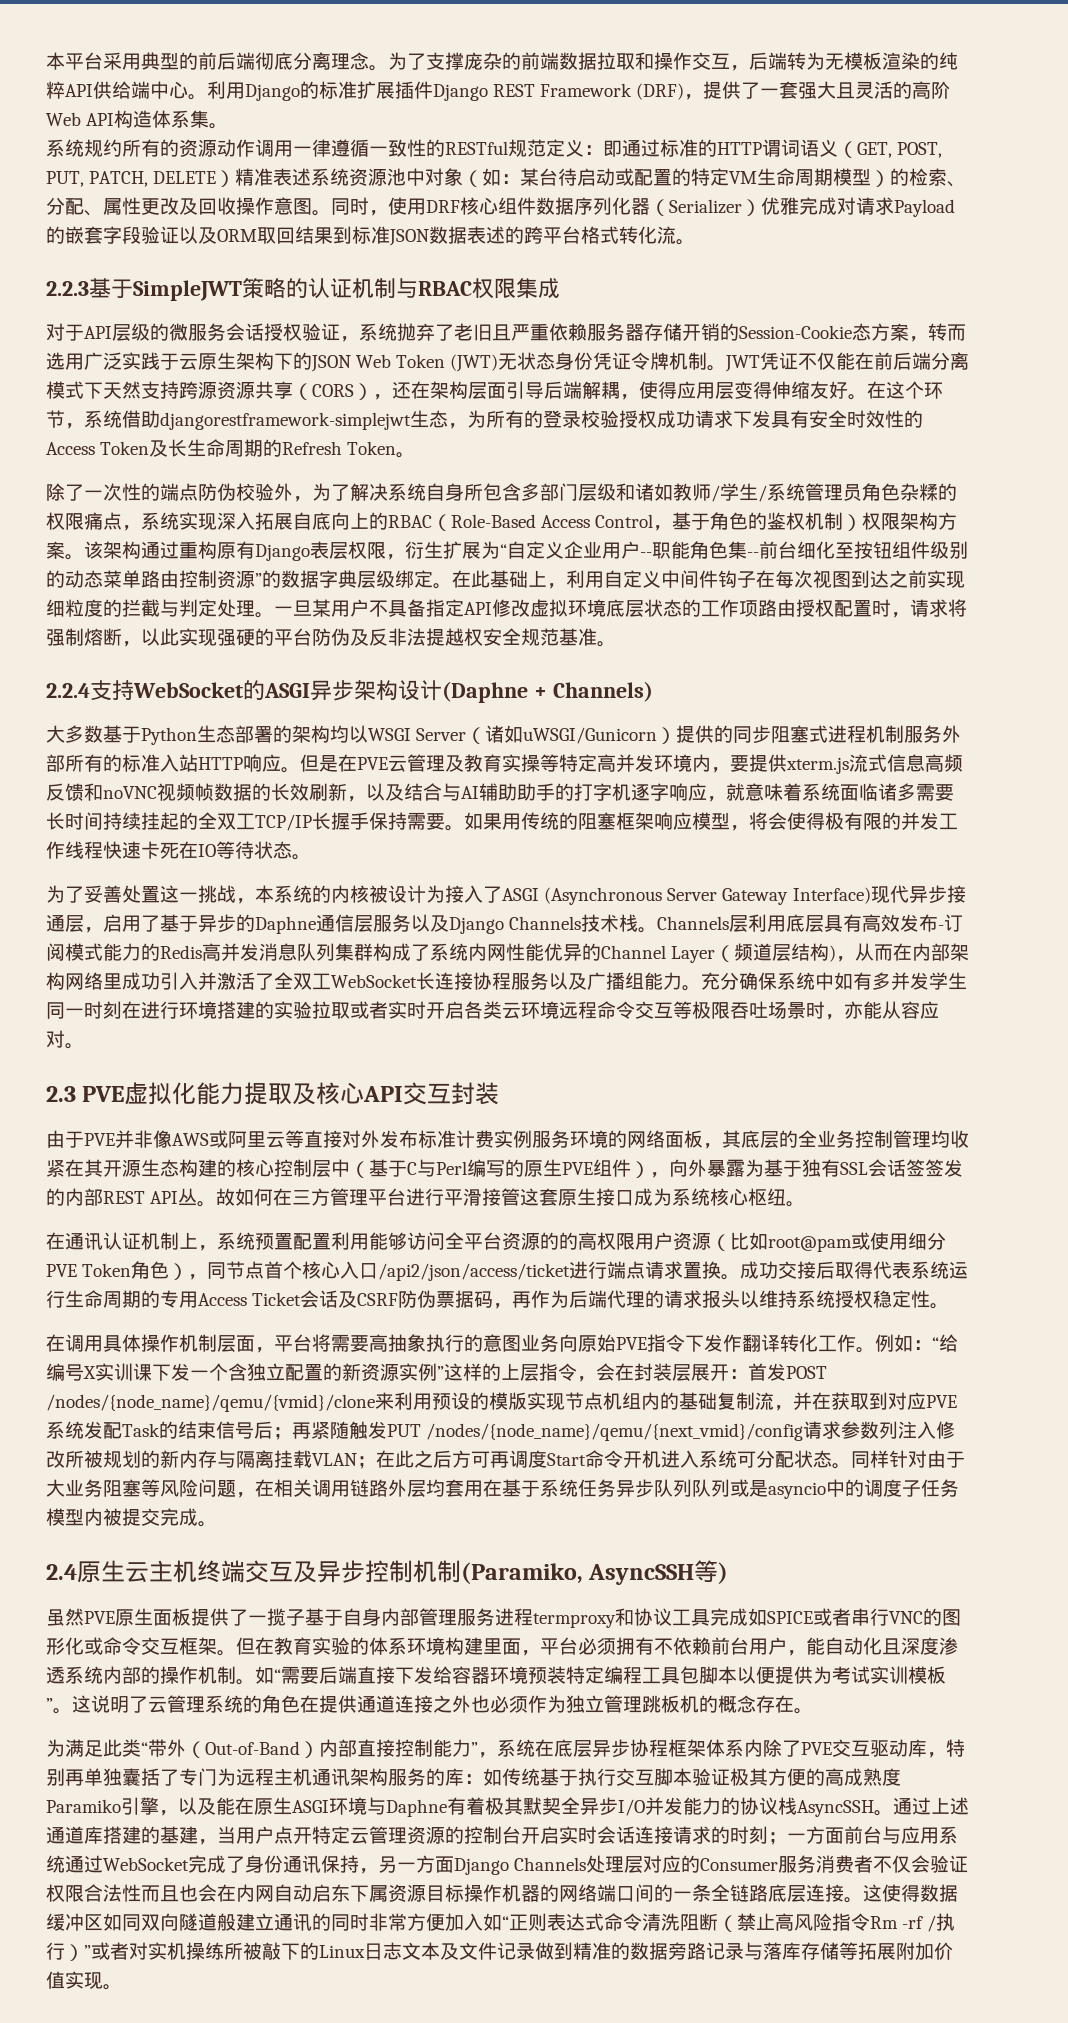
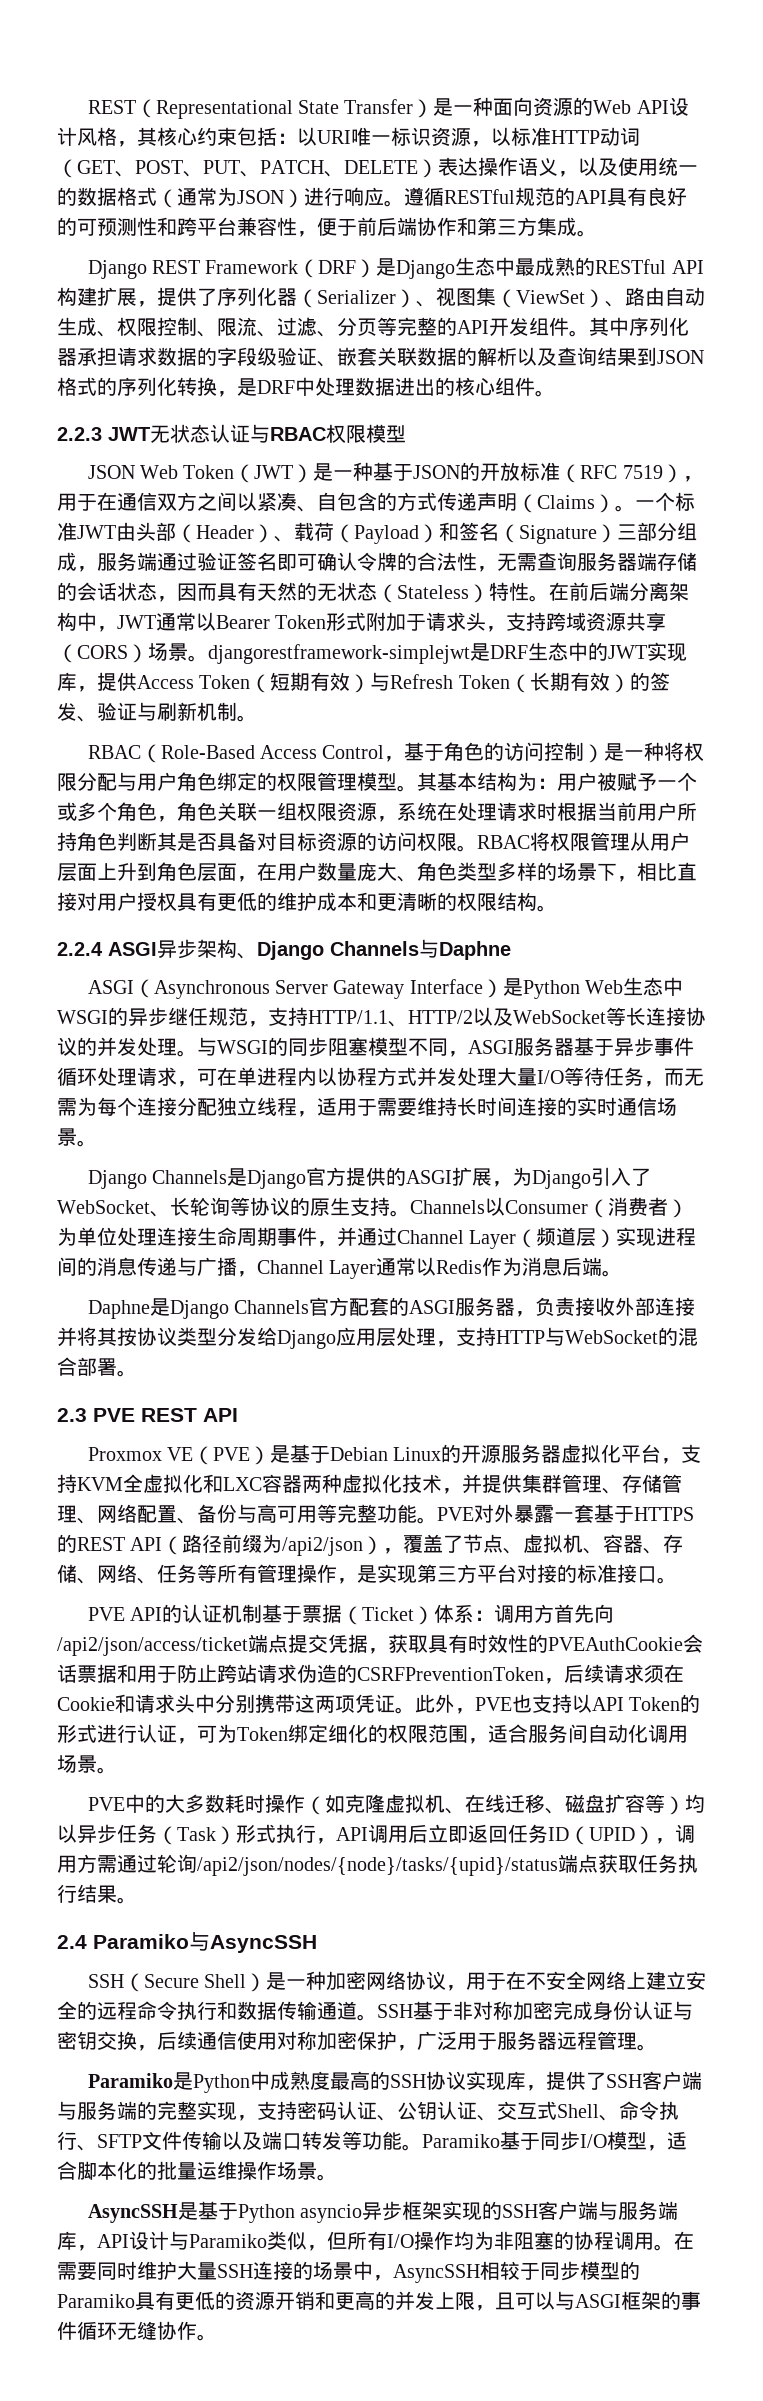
- 本平台采用典型的前后端彻底分离理念。为了支撑庞杂的前端数据拉取和操作交互，后端转为无模板渲染的纯粹API供给端中心。利用Django的标准扩展插件Django REST Framework (DRF)，提供了一套强大且灵活的高阶Web API构造体系集。
- 系统规约所有的资源动作调用一律遵循一致性的RESTful规范定义：即通过标准的HTTP谓词语义（GET, POST, PUT, PATCH, DELETE）精准表述系统资源池中对象（如：某台待启动或配置的特定VM生命周期模型）的检索、分配、属性更改及回收操作意图。同时，使用DRF核心组件数据序列化器（Serializer）优雅完成对请求Payload的嵌套字段验证以及ORM取回结果到标准JSON数据表述的跨平台格式转化流。
- 2.2.3基于SimpleJWT策略的认证机制与RBAC权限集成
- 对于API层级的微服务会话授权验证，系统抛弃了老旧且严重依赖服务器存储开销的Session-Cookie态方案，转而选用广泛实践于云原生架构下的JSON Web Token (JWT)无状态身份凭证令牌机制。JWT凭证不仅能在前后端分离模式下天然支持跨源资源共享（CORS），还在架构层面引导后端解耦，使得应用层变得伸缩友好。在这个环节，系统借助djangorestframework-simplejwt生态，为所有的登录校验授权成功请求下发具有安全时效性的Access Token及长生命周期的Refresh Token。
- 除了一次性的端点防伪校验外，为了解决系统自身所包含多部门层级和诸如教师/学生/系统管理员角色杂糅的权限痛点，系统实现深入拓展自底向上的RBAC（Role-Based Access Control，基于角色的鉴权机制）权限架构方案。该架构通过重构原有Django表层权限，衍生扩展为“自定义企业用户--职能角色集--前台细化至按钮组件级别的动态菜单路由控制资源”的数据字典层级绑定。在此基础上，利用自定义中间件钩子在每次视图到达之前实现细粒度的拦截与判定处理。一旦某用户不具备指定API修改虚拟环境底层状态的工作项路由授权配置时，请求将强制熔断，以此实现强硬的平台防伪及反非法提越权安全规范基准。
+ REST（Representational State Transfer）是一种面向资源的Web API设计风格，其核心约束包括：以URI唯一标识资源，以标准HTTP动词（GET、POST、PUT、PATCH、DELETE）表达操作语义，以及使用统一的数据格式（通常为JSON）进行响应。遵循RESTful规范的API具有良好的可预测性和跨平台兼容性，便于前后端协作和第三方集成。
+ Django REST Framework（DRF）是Django生态中最成熟的RESTful API构建扩展，提供了序列化器（Serializer）、视图集（ViewSet）、路由自动生成、权限控制、限流、过滤、分页等完整的API开发组件。其中序列化器承担请求数据的字段级验证、嵌套关联数据的解析以及查询结果到JSON格式的序列化转换，是DRF中处理数据进出的核心组件。
+ 2.2.3 JWT无状态认证与RBAC权限模型
+ JSON Web Token（JWT）是一种基于JSON的开放标准（RFC 7519），用于在通信双方之间以紧凑、自包含的方式传递声明（Claims）。一个标准JWT由头部（Header）、载荷（Payload）和签名（Signature）三部分组成，服务端通过验证签名即可确认令牌的合法性，无需查询服务器端存储的会话状态，因而具有天然的无状态（Stateless）特性。在前后端分离架构中，JWT通常以Bearer Token形式附加于请求头，支持跨域资源共享（CORS）场景。djangorestframework-simplejwt是DRF生态中的JWT实现库，提供Access Token（短期有效）与Refresh Token（长期有效）的签发、验证与刷新机制。
+ RBAC（Role-Based Access Control，基于角色的访问控制）是一种将权限分配与用户角色绑定的权限管理模型。其基本结构为：用户被赋予一个或多个角色，角色关联一组权限资源，系统在处理请求时根据当前用户所持角色判断其是否具备对目标资源的访问权限。RBAC将权限管理从用户层面上升到角色层面，在用户数量庞大、角色类型多样的场景下，相比直接对用户授权具有更低的维护成本和更清晰的权限结构。
- 2.2.4支持WebSocket的ASGI异步架构设计(Daphne + Channels)
- 大多数基于Python生态部署的架构均以WSGI Server（诸如uWSGI/Gunicorn）提供的同步阻塞式进程机制服务外部所有的标准入站HTTP响应。但是在PVE云管理及教育实操等特定高并发环境内，要提供xterm.js流式信息高频反馈和noVNC视频帧数据的长效刷新，以及结合与AI辅助助手的打字机逐字响应，就意味着系统面临诸多需要长时间持续挂起的全双工TCP/IP长握手保持需要。如果用传统的阻塞框架响应模型，将会使得极有限的并发工作线程快速卡死在IO等待状态。
- 为了妥善处置这一挑战，本系统的内核被设计为接入了ASGI (Asynchronous Server Gateway Interface)现代异步接通层，启用了基于异步的Daphne通信层服务以及Django Channels技术栈。Channels层利用底层具有高效发布-订阅模式能力的Redis高并发消息队列集群构成了系统内网性能优异的Channel Layer（频道层结构)，从而在内部架构网络里成功引入并激活了全双工WebSocket长连接协程服务以及广播组能力。充分确保系统中如有多并发学生同一时刻在进行环境搭建的实验拉取或者实时开启各类云环境远程命令交互等极限吞吐场景时，亦能从容应对。
- 2.3 PVE虚拟化能力提取及核心API交互封装
- 由于PVE并非像AWS或阿里云等直接对外发布标准计费实例服务环境的网络面板，其底层的全业务控制管理均收紧在其开源生态构建的核心控制层中（基于C与Perl编写的原生PVE组件），向外暴露为基于独有SSL会话签签发的内部REST API丛。故如何在三方管理平台进行平滑接管这套原生接口成为系统核心枢纽。
- 在通讯认证机制上，系统预置配置利用能够访问全平台资源的的高权限用户资源（比如root@pam或使用细分PVE Token角色），同节点首个核心入口/api2/json/access/ticket进行端点请求置换。成功交接后取得代表系统运行生命周期的专用Access Ticket会话及CSRF防伪票据码，再作为后端代理的请求报头以维持系统授权稳定性。
- 在调用具体操作机制层面，平台将需要高抽象执行的意图业务向原始PVE指令下发作翻译转化工作。例如：“给编号X实训课下发一个含独立配置的新资源实例”这样的上层指令，会在封装层展开：首发POST /nodes/{node_name}/qemu/{vmid}/clone来利用预设的模版实现节点机组内的基础复制流，并在获取到对应PVE系统发配Task的结束信号后；再紧随触发PUT /nodes/{node_name}/qemu/{next_vmid}/config请求参数列注入修改所被规划的新内存与隔离挂载VLAN；在此之后方可再调度Start命令开机进入系统可分配状态。同样针对由于大业务阻塞等风险问题，在相关调用链路外层均套用在基于系统任务异步队列队列或是asyncio中的调度子任务模型内被提交完成。
- 2.4原生云主机终端交互及异步控制机制(Paramiko, AsyncSSH等)
- 虽然PVE原生面板提供了一揽子基于自身内部管理服务进程termproxy和协议工具完成如SPICE或者串行VNC的图形化或命令交互框架。但在教育实验的体系环境构建里面，平台必须拥有不依赖前台用户，能自动化且深度渗透系统内部的操作机制。如“需要后端直接下发给容器环境预装特定编程工具包脚本以便提供为考试实训模板”。这说明了云管理系统的角色在提供通道连接之外也必须作为独立管理跳板机的概念存在。
- 为满足此类“带外（Out-of-Band）内部直接控制能力”，系统在底层异步协程框架体系内除了PVE交互驱动库，特别再单独囊括了专门为远程主机通讯架构服务的库：如传统基于执行交互脚本验证极其方便的高成熟度Paramiko引擎，以及能在原生ASGI环境与Daphne有着极其默契全异步I/O并发能力的协议栈AsyncSSH。通过上述通道库搭建的基建，当用户点开特定云管理资源的控制台开启实时会话连接请求的时刻；一方面前台与应用系统通过WebSocket完成了身份通讯保持，另一方面Django Channels处理层对应的Consumer服务消费者不仅会验证权限合法性而且也会在内网自动启东下属资源目标操作机器的网络端口间的一条全链路底层连接。这使得数据缓冲区如同双向隧道般建立通讯的同时非常方便加入如“正则表达式命令清洗阻断（禁止高风险指令Rm -rf /执行）”或者对实机操练所被敲下的Linux日志文本及文件记录做到精准的数据旁路记录与落库存储等拓展附加价值实现。
+ 2.2.4 ASGI异步架构、Django Channels与Daphne
+ ASGI（Asynchronous Server Gateway Interface）是Python Web生态中WSGI的异步继任规范，支持HTTP/1.1、HTTP/2以及WebSocket等长连接协议的并发处理。与WSGI的同步阻塞模型不同，ASGI服务器基于异步事件循环处理请求，可在单进程内以协程方式并发处理大量I/O等待任务，而无需为每个连接分配独立线程，适用于需要维持长时间连接的实时通信场景。
+ Django Channels是Django官方提供的ASGI扩展，为Django引入了WebSocket、长轮询等协议的原生支持。Channels以Consumer（消费者）为单位处理连接生命周期事件，并通过Channel Layer（频道层）实现进程间的消息传递与广播，Channel Layer通常以Redis作为消息后端。
+ Daphne是Django Channels官方配套的ASGI服务器，负责接收外部连接并将其按协议类型分发给Django应用层处理，支持HTTP与WebSocket的混合部署。
+ 2.3 PVE REST API
+ Proxmox VE（PVE）是基于Debian Linux的开源服务器虚拟化平台，支持KVM全虚拟化和LXC容器两种虚拟化技术，并提供集群管理、存储管理、网络配置、备份与高可用等完整功能。PVE对外暴露一套基于HTTPS的REST API（路径前缀为/api2/json），覆盖了节点、虚拟机、容器、存储、网络、任务等所有管理操作，是实现第三方平台对接的标准接口。
+ PVE API的认证机制基于票据（Ticket）体系：调用方首先向/api2/json/access/ticket端点提交凭据，获取具有时效性的PVEAuthCookie会话票据和用于防止跨站请求伪造的CSRFPreventionToken，后续请求须在Cookie和请求头中分别携带这两项凭证。此外，PVE也支持以API Token的形式进行认证，可为Token绑定细化的权限范围，适合服务间自动化调用场景。
+ PVE中的大多数耗时操作（如克隆虚拟机、在线迁移、磁盘扩容等）均以异步任务（Task）形式执行，API调用后立即返回任务ID（UPID），调用方需通过轮询/api2/json/nodes/{node}/tasks/{upid}/status端点获取任务执行结果。
+ 2.4 Paramiko与AsyncSSH
+ SSH（Secure Shell）是一种加密网络协议，用于在不安全网络上建立安全的远程命令执行和数据传输通道。SSH基于非对称加密完成身份认证与密钥交换，后续通信使用对称加密保护，广泛用于服务器远程管理。
+ Paramiko是Python中成熟度最高的SSH协议实现库，提供了SSH客户端与服务端的完整实现，支持密码认证、公钥认证、交互式Shell、命令执行、SFTP文件传输以及端口转发等功能。Paramiko基于同步I/O模型，适合脚本化的批量运维操作场景。
+ AsyncSSH是基于Python asyncio异步框架实现的SSH客户端与服务端库，API设计与Paramiko类似，但所有I/O操作均为非阻塞的协程调用。在需要同时维护大量SSH连接的场景中，AsyncSSH相较于同步模型的Paramiko具有更低的资源开销和更高的并发上限，且可以与ASGI框架的事件循环无缝协作。

